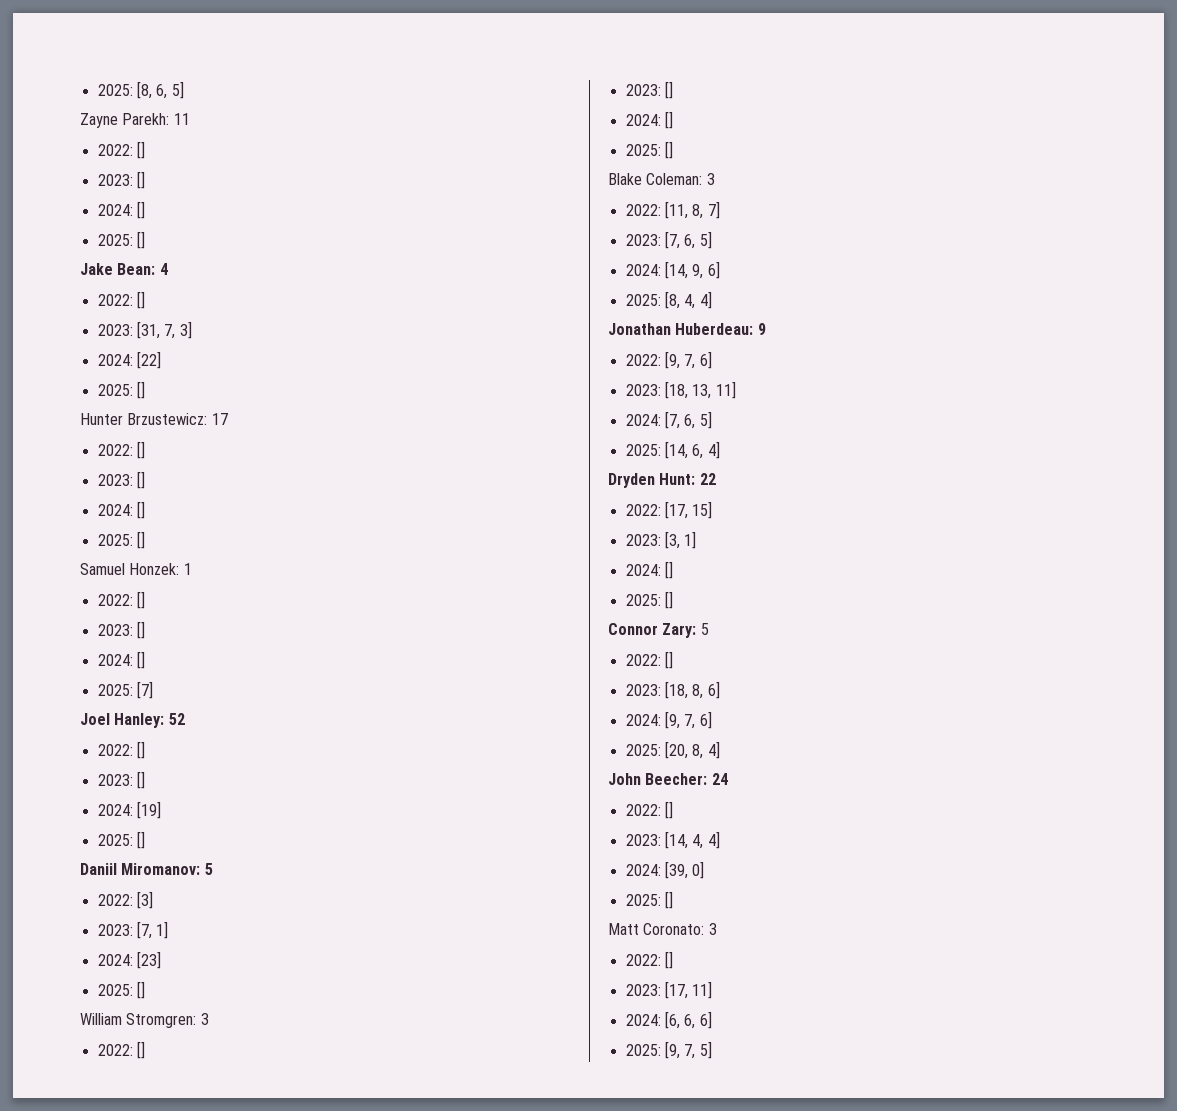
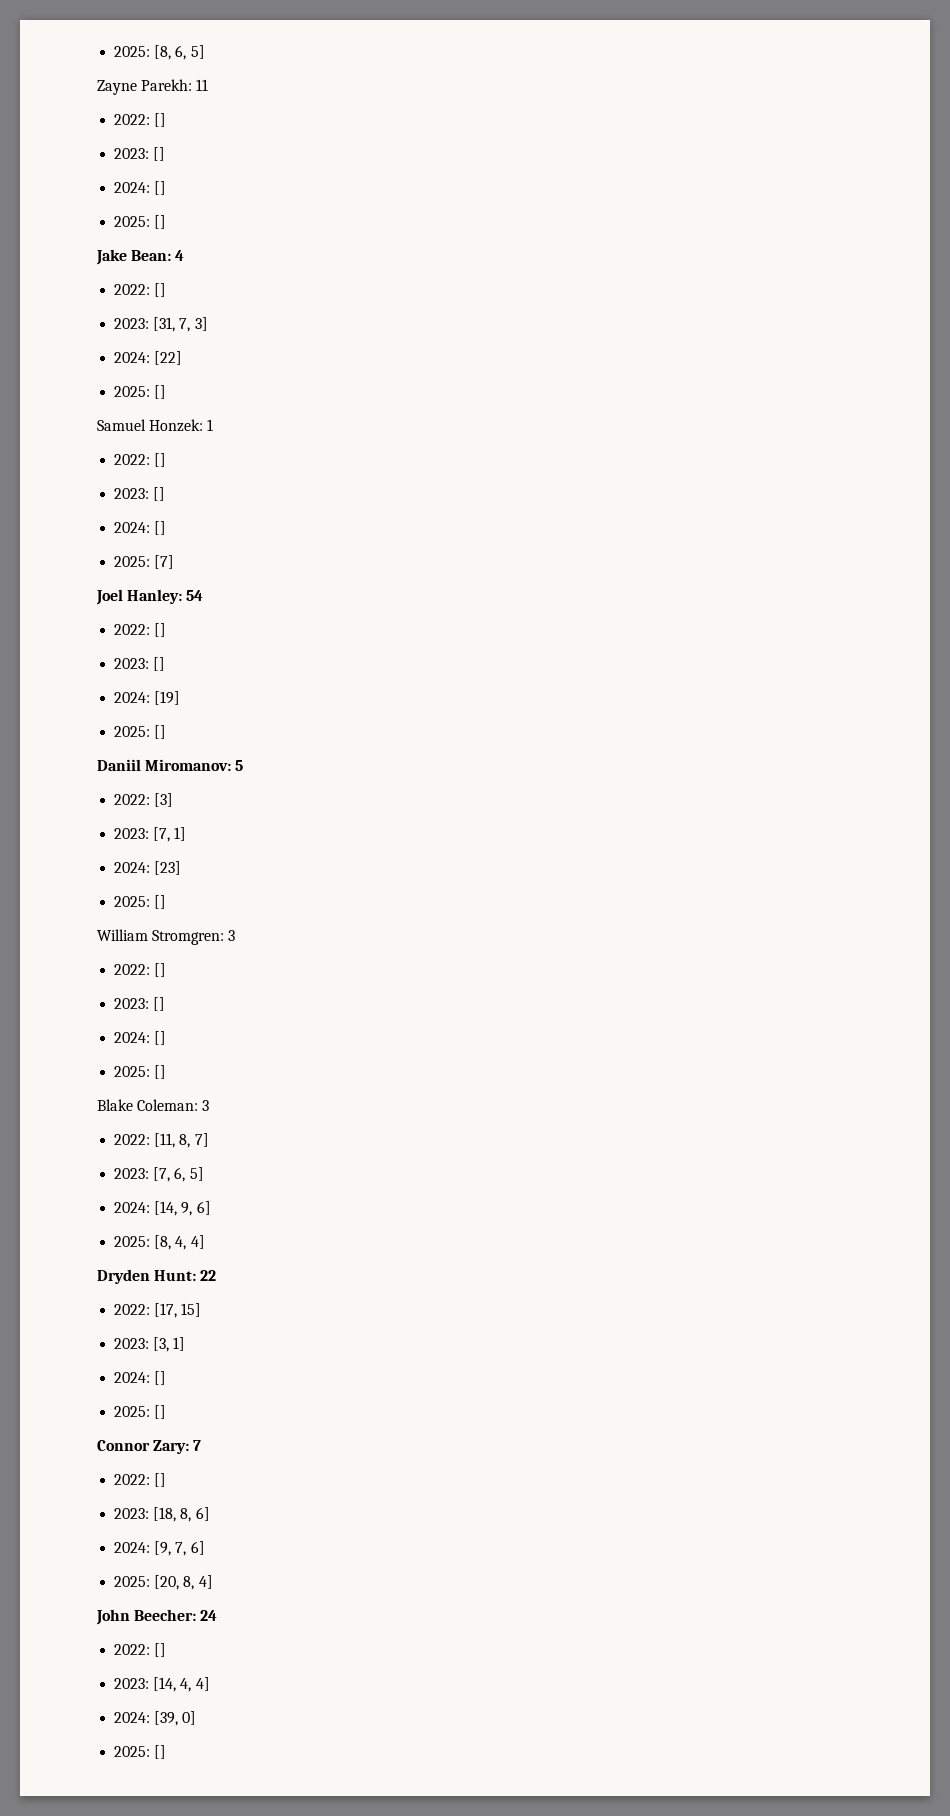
- Hunter Brzustewicz: 17
- 2022: []
- 2023: []
- 2024: []
- 2025: []
- Joel Hanley: 52
+ Joel Hanley: 54
- Jonathan Huberdeau: 9
- 2022: [9, 7, 6]
- 2023: [18, 13, 11]
- 2024: [7, 6, 5]
- 2025: [14, 6, 4]
- Connor Zary: 5
+ Connor Zary: 7
- Matt Coronato: 3
- 2022: []
- 2023: [17, 11]
- 2024: [6, 6, 6]
- 2025: [9, 7, 5]

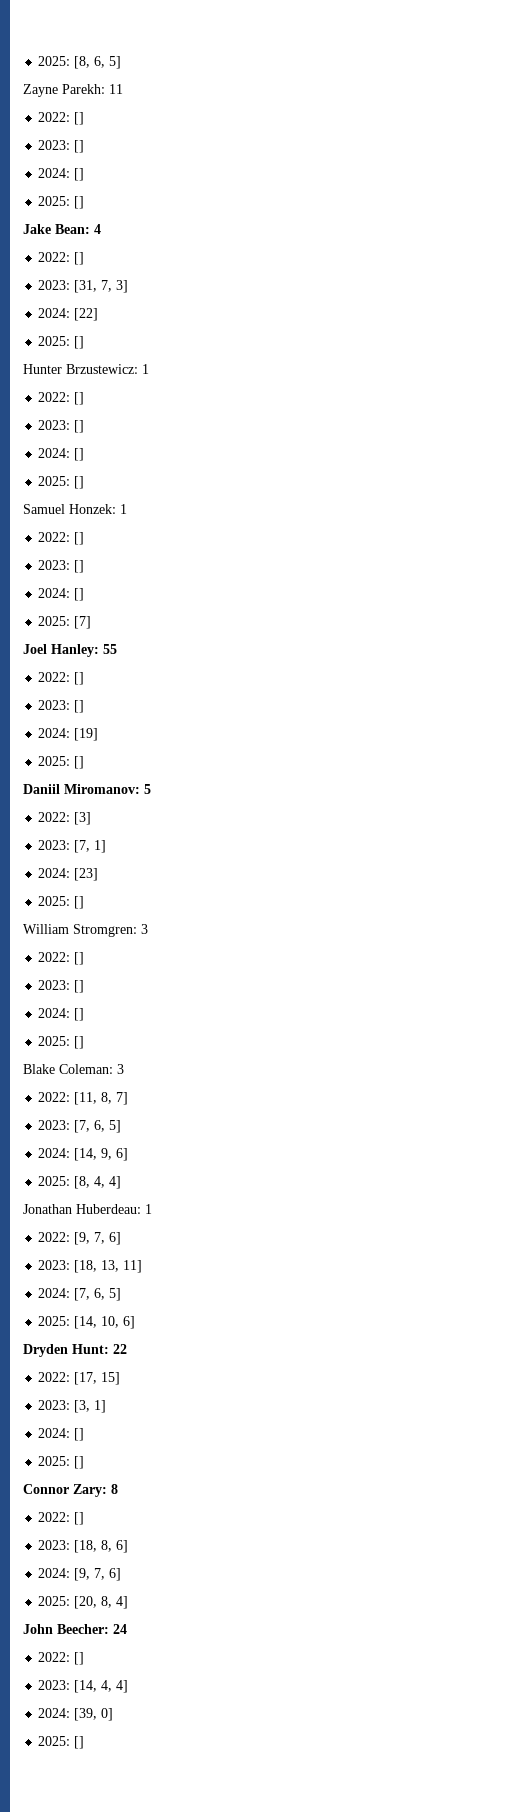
+ Hunter Brzustewicz: 1
+ 2022: []
+ 2023: []
+ 2024: []
+ 2025: []
- Joel Hanley: 54
+ Joel Hanley: 55
+ Jonathan Huberdeau: 1
+ 2022: [9, 7, 6]
+ 2023: [18, 13, 11]
+ 2024: [7, 6, 5]
+ 2025: [14, 10, 6]
- Connor Zary: 7
+ Connor Zary: 8

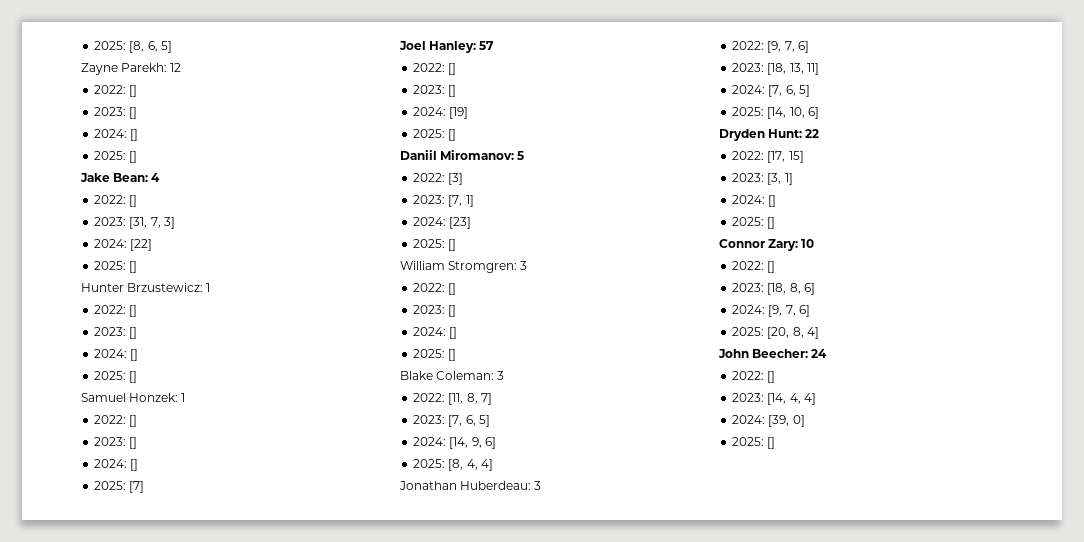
- Zayne Parekh: 11
+ Zayne Parekh: 12
- Joel Hanley: 55
+ Joel Hanley: 57
- Jonathan Huberdeau: 1
+ Jonathan Huberdeau: 3
- Connor Zary: 8
+ Connor Zary: 10

